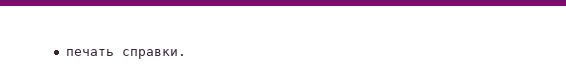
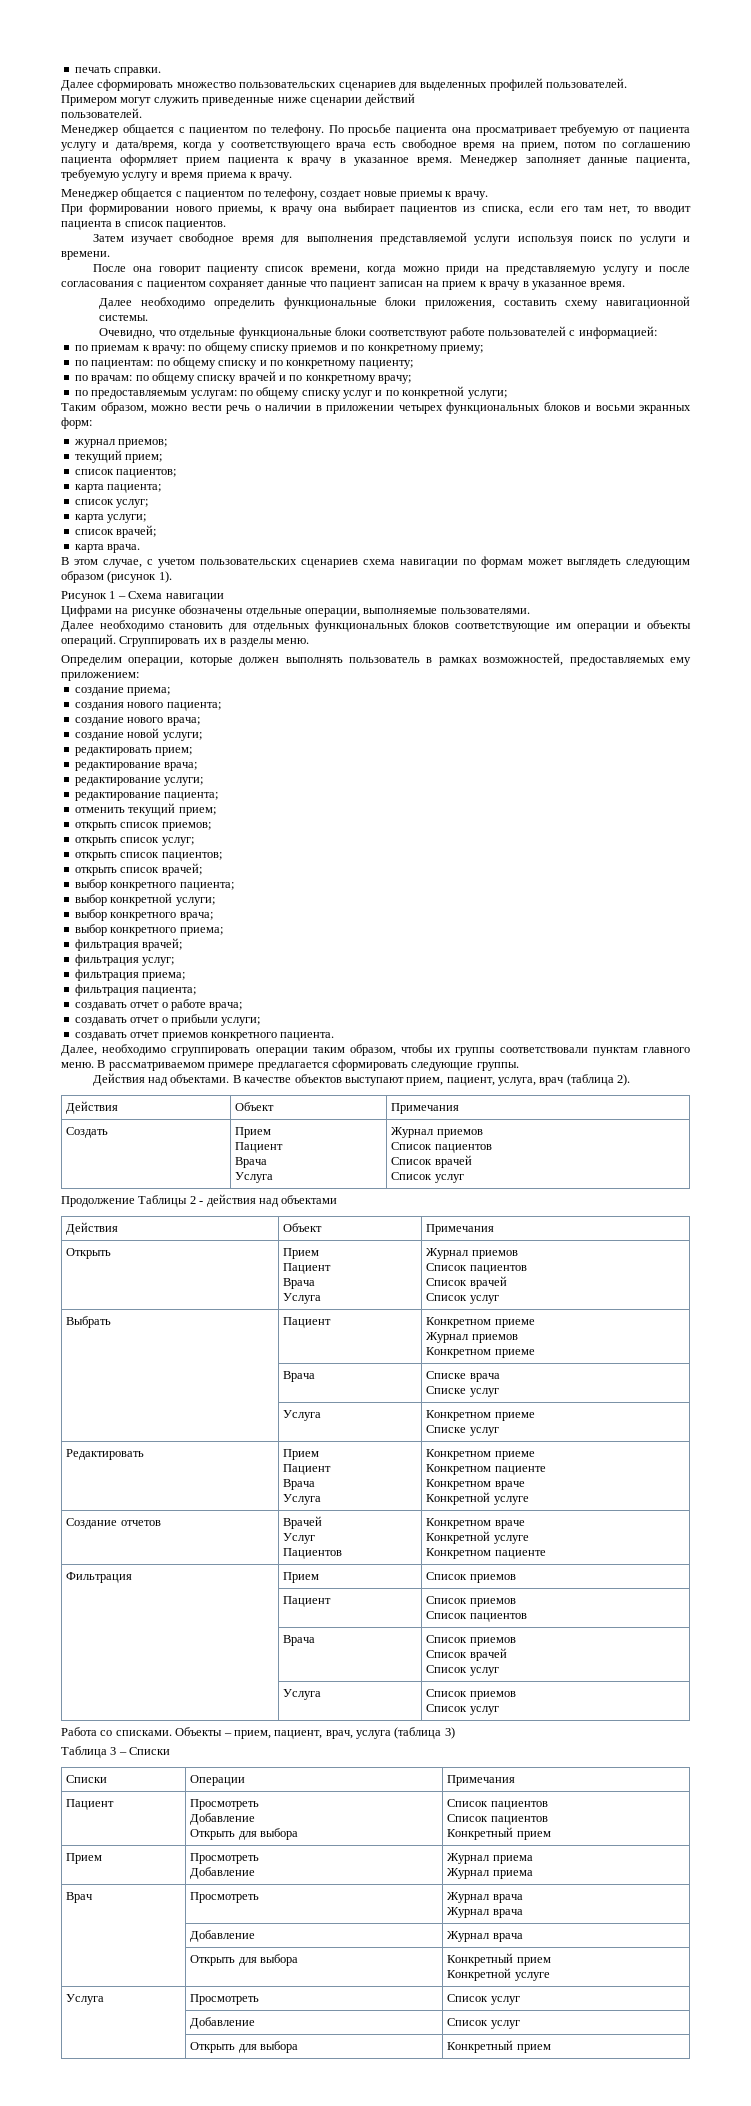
+ Далее сформировать множество пользовательских сценариев для выделенных профилей пользователей.
+ Примером могут служить приведенные ниже сценарии действий
+ пользователей.
+ Менеджер общается с пациентом по телефону. По просьбе пациента она просматривает требуемую от пациента услугу и дата/время, когда у соответствующего врача есть свободное время на прием, потом по соглашению пациента оформляет прием пациента к врачу в указанное время. Менеджер заполняет данные пациента, требуемую услугу и время приема к врачу.
+ Менеджер общается с пациентом по телефону, создает новые приемы к врачу.
+ При формировании нового приемы, к врачу она выбирает пациентов из списка, если его там нет, то вводит пациента в список пациентов.
+ Затем изучает свободное время для выполнения представляемой услуги используя поиск по услуги и времени.
+ После она говорит пациенту список времени, когда можно приди на представляемую услугу и после согласования с пациентом сохраняет данные что пациент записан на прием к врачу в указанное время.
+ Далее необходимо определить функциональные блоки приложения, составить схему навигационной системы.
+ Очевидно, что отдельные функциональные блоки соответствуют работе пользователей с информацией:
+ по приемам к врачу: по общему списку приемов и по конкретному приему;
+ по пациентам: по общему списку и по конкретному пациенту;
+ по врачам: по общему списку врачей и по конкретному врачу;
+ по предоставляемым услугам: по общему списку услуг и по конкретной услуги;
+ Таким образом, можно вести речь о наличии в приложении четырех функциональных блоков и восьми экранных форм:
+ журнал приемов;
+ текущий прием;
+ список пациентов;
+ карта пациента;
+ список услуг;
+ карта услуги;
+ список врачей;
+ карта врача.
+ В этом случае, с учетом пользовательских сценариев схема навигации по формам может выглядеть следующим образом (рисунок 1).
+ Рисунок 1 – Схема навигации
+ Цифрами на рисунке обозначены отдельные операции, выполняемые пользователями.
+ Далее необходимо становить для отдельных функциональных блоков соответствующие им операции и объекты операций. Сгруппировать их в разделы меню.
+ Определим операции, которые должен выполнять пользователь в рамках возможностей, предоставляемых ему приложением:
+ создание приема;
+ создания нового пациента;
+ создание нового врача;
+ создание новой услуги;
+ редактировать прием;
+ редактирование врача;
+ редактирование услуги;
+ редактирование пациента;
+ отменить текущий прием;
+ открыть список приемов;
+ открыть список услуг;
+ открыть список пациентов;
+ открыть список врачей;
+ выбор конкретного пациента;
+ выбор конкретной услуги;
+ выбор конкретного врача;
+ выбор конкретного приема;
+ фильтрация врачей;
+ фильтрация услуг;
+ фильтрация приема;
+ фильтрация пациента;
+ создавать отчет о работе врача;
+ создавать отчет о прибыли услуги;
+ создавать отчет приемов конкретного пациента.
+ Далее, необходимо сгруппировать операции таким образом, чтобы их группы соответствовали пунктам главного меню. В рассматриваемом примере предлагается сформировать следующие группы.
+ Действия над объектами. В качестве объектов выступают прием, пациент, услуга, врач (таблица 2).
+ Действия | Объект | Примечания
+ Создать | Прием
+ Пациент
+ Врача
+ Услуга | Журнал приемов
+ Список пациентов
+ Список врачей
+ Список услуг
+ Продолжение Таблицы 2 - действия над объектами
+ Действия | Объект | Примечания
+ Открыть | Прием
+ Пациент
+ Врача
+ Услуга | Журнал приемов
+ Список пациентов
+ Список врачей
+ Список услуг
+ Выбрать | Пациент | Конкретном приеме
+ Журнал приемов
+ Конкретном приеме
+ | Врача | Списке врача
+ Списке услуг
+ | Услуга | Конкретном приеме
+ Списке услуг
+ Редактировать | Прием
+ Пациент
+ Врача
+ Услуга | Конкретном приеме
+ Конкретном пациенте
+ Конкретном враче
+ Конкретной услуге
+ Создание отчетов | Врачей
+ Услуг
+ Пациентов | Конкретном враче
+ Конкретной услуге
+ Конкретном пациенте
+ Фильтрация | Прием | Список приемов
+ | Пациент | Список приемов
+ Список пациентов
+ | Врача | Список приемов
+ Список врачей
+ Список услуг
+ | Услуга | Список приемов
+ Список услуг
+ Работа со списками. Объекты – прием, пациент, врач, услуга (таблица 3)
+ Таблица 3 – Списки
+ Списки | Операции | Примечания
+ Пациент | Просмотреть
+ Добавление
+ Открыть для выбора | Список пациентов
+ Список пациентов
+ Конкретный прием
+ Прием | Просмотреть
+ Добавление | Журнал приема
+ Журнал приема
+ Врач | Просмотреть | Журнал врача
+ Журнал врача
+ | Добавление | Журнал врача
+ | Открыть для выбора | Конкретный прием
+ Конкретной услуге
+ Услуга | Просмотреть | Список услуг
+ | Добавление | Список услуг
+ | Открыть для выбора | Конкретный прием

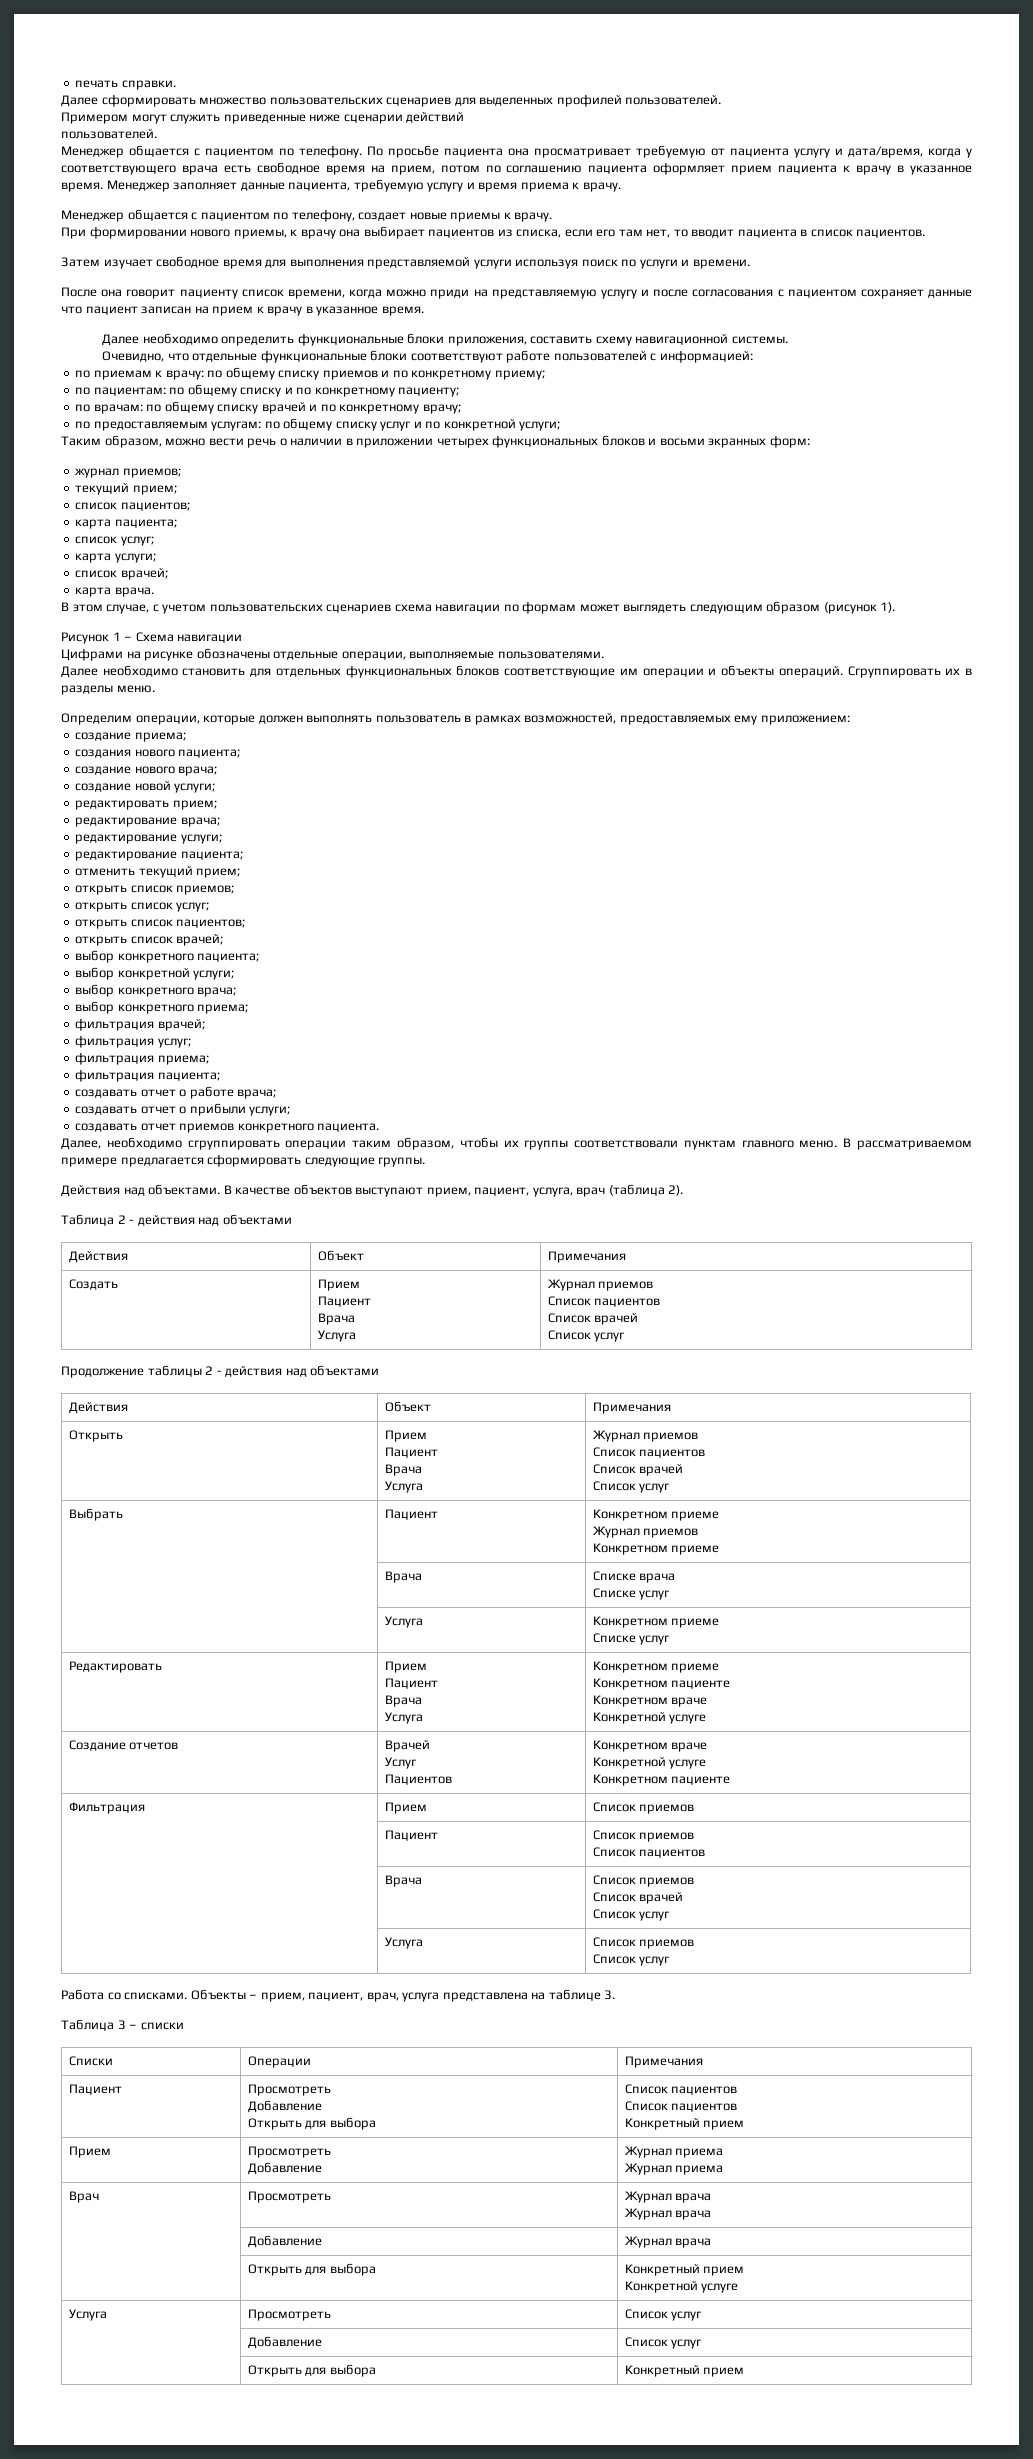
+ Таблица 2 - действия над объектами
- Продолжение Таблицы 2 - действия над объектами
+ Продолжение таблицы 2 - действия над объектами
- Объекты – прием, пациент, врач, услуга (таблица 3)
+ Объекты – прием, пациент, врач, услуга представлена на таблице 3.
- Таблица 3 – Списки
+ Таблица 3 – списки

